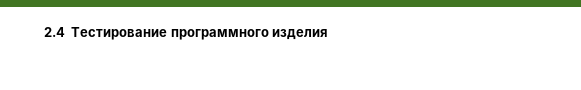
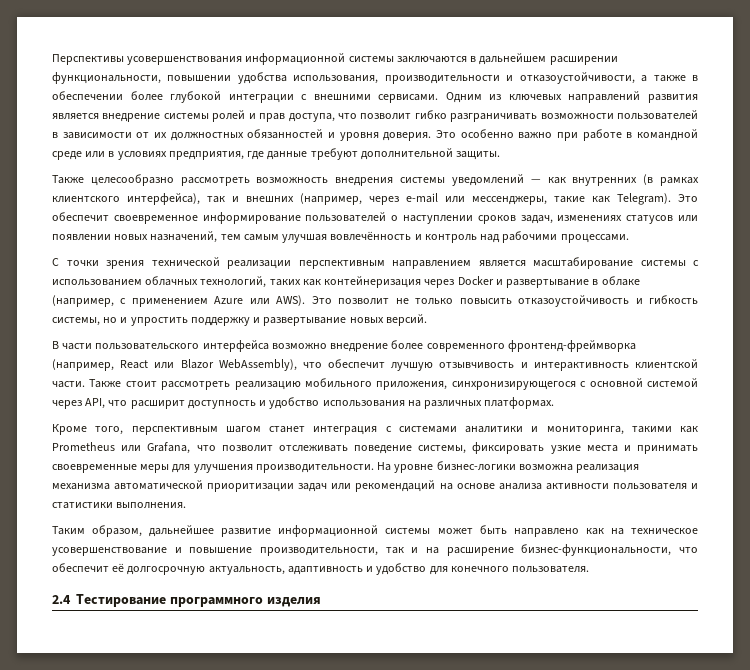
+ Перспективы усовершенствования информационной системы заключаются в дальнейшем расширении функциональности, повышении удобства использования, производительности и отказоустойчивости, а также в обеспечении более глубокой интеграции с внешними сервисами. Одним из ключевых направлений развития является внедрение системы ролей и прав доступа, что позволит гибко разграничивать возможности пользователей в зависимости от их должностных обязанностей и уровня доверия. Это особенно важно при работе в командной среде или в условиях предприятия, где данные требуют дополнительной защиты.
+ Также целесообразно рассмотреть возможность внедрения системы уведомлений — как внутренних (в рамках клиентского интерфейса), так и внешних (например, через e-mail или мессенджеры, такие как Telegram). Это обеспечит своевременное информирование пользователей о наступлении сроков задач, изменениях статусов или появлении новых назначений, тем самым улучшая вовлечённость и контроль над рабочими процессами.
+ С точки зрения технической реализации перспективным направлением является масштабирование системы с использованием облачных технологий, таких как контейнеризация через Docker и развертывание в облаке (например, с применением Azure или AWS). Это позволит не только повысить отказоустойчивость и гибкость системы, но и упростить поддержку и развертывание новых версий.
+ В части пользовательского интерфейса возможно внедрение более современного фронтенд-фреймворка (например, React или Blazor WebAssembly), что обеспечит лучшую отзывчивость и интерактивность клиентской части. Также стоит рассмотреть реализацию мобильного приложения, синхронизирующегося с основной системой через API, что расширит доступность и удобство использования на различных платформах.
+ Кроме того, перспективным шагом станет интеграция с системами аналитики и мониторинга, такими как Prometheus или Grafana, что позволит отслеживать поведение системы, фиксировать узкие места и принимать своевременные меры для улучшения производительности. На уровне бизнес-логики возможна реализация механизма автоматической приоритизации задач или рекомендаций на основе анализа активности пользователя и статистики выполнения.
+ Таким образом, дальнейшее развитие информационной системы может быть направлено как на техническое усовершенствование и повышение производительности, так и на расширение бизнес-функциональности, что обеспечит её долгосрочную актуальность, адаптивность и удобство для конечного пользователя.

